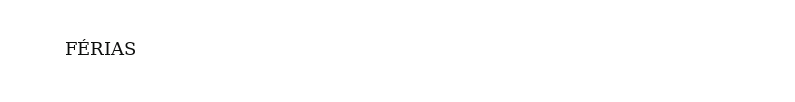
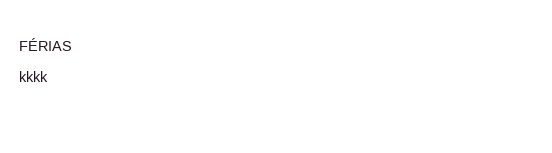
+ kkkk

